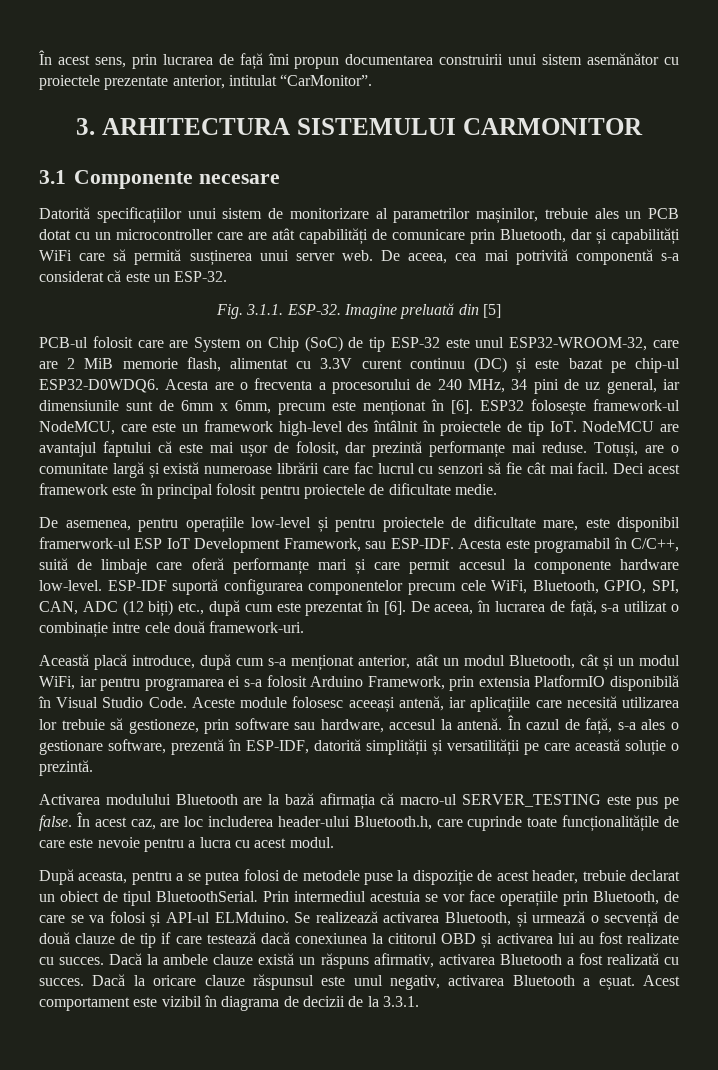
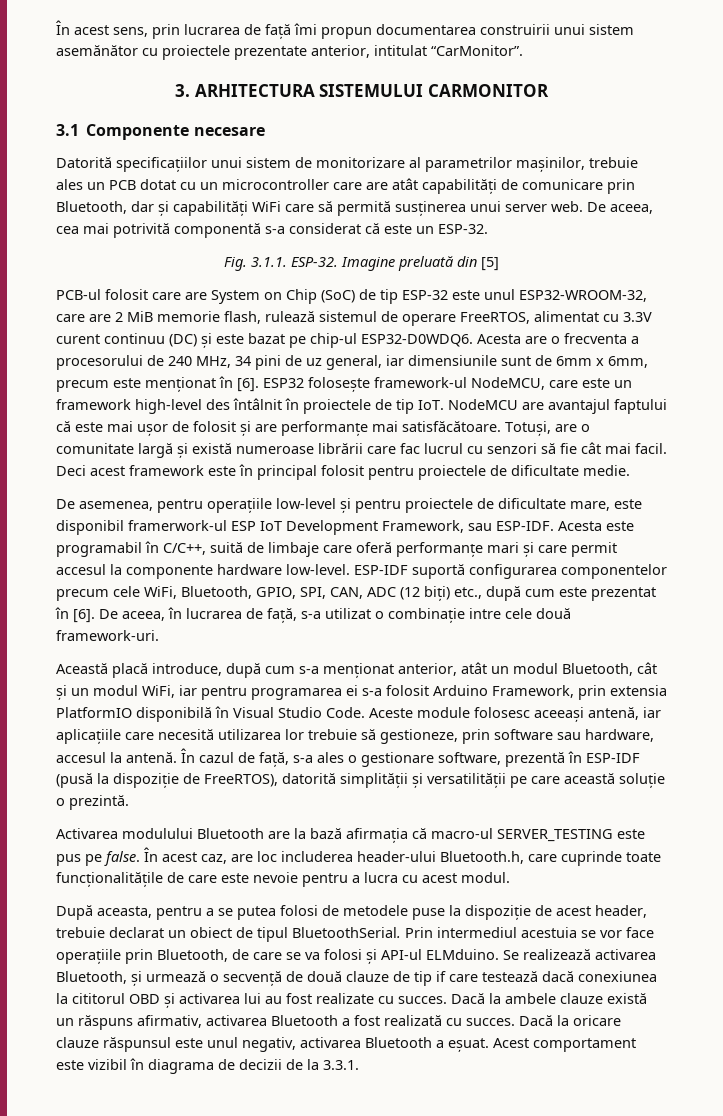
- PCB-ul folosit care are System on Chip (SoC) de tip ESP-32 este unul ESP32-WROOM-32, care are 2 MiB memorie flash, alimentat cu 3.3V curent continuu (DC) și este bazat pe chip-ul ESP32-D0WDQ6.
+ PCB-ul folosit care are System on Chip (SoC) de tip ESP-32 este unul ESP32-WROOM-32, care are 2 MiB memorie flash, rulează sistemul de operare FreeRTOS, alimentat cu 3.3V curent continuu (DC) și este bazat pe chip-ul ESP32-D0WDQ6.
- ESP32 folosește framework-ul NodeMCU, care este un framework high-level des întâlnit în proiectele de tip IoT. NodeMCU are avantajul faptului că este mai ușor de folosit, dar prezintă performanțe mai reduse.
+ ESP32 folosește framework-ul NodeMCU, care este un framework high-level des întâlnit în proiectele de tip IoT. NodeMCU are avantajul faptului că este mai ușor de folosit și are performanțe mai satisfăcătoare.
- În cazul de față, s-a ales o gestionare software, prezentă în ESP-IDF, datorită simplității și versatilității pe care această soluție o prezintă.
+ În cazul de față, s-a ales o gestionare software, prezentă în ESP-IDF (pusă la dispoziție de FreeRTOS), datorită simplității și versatilității pe care această soluție o prezintă.

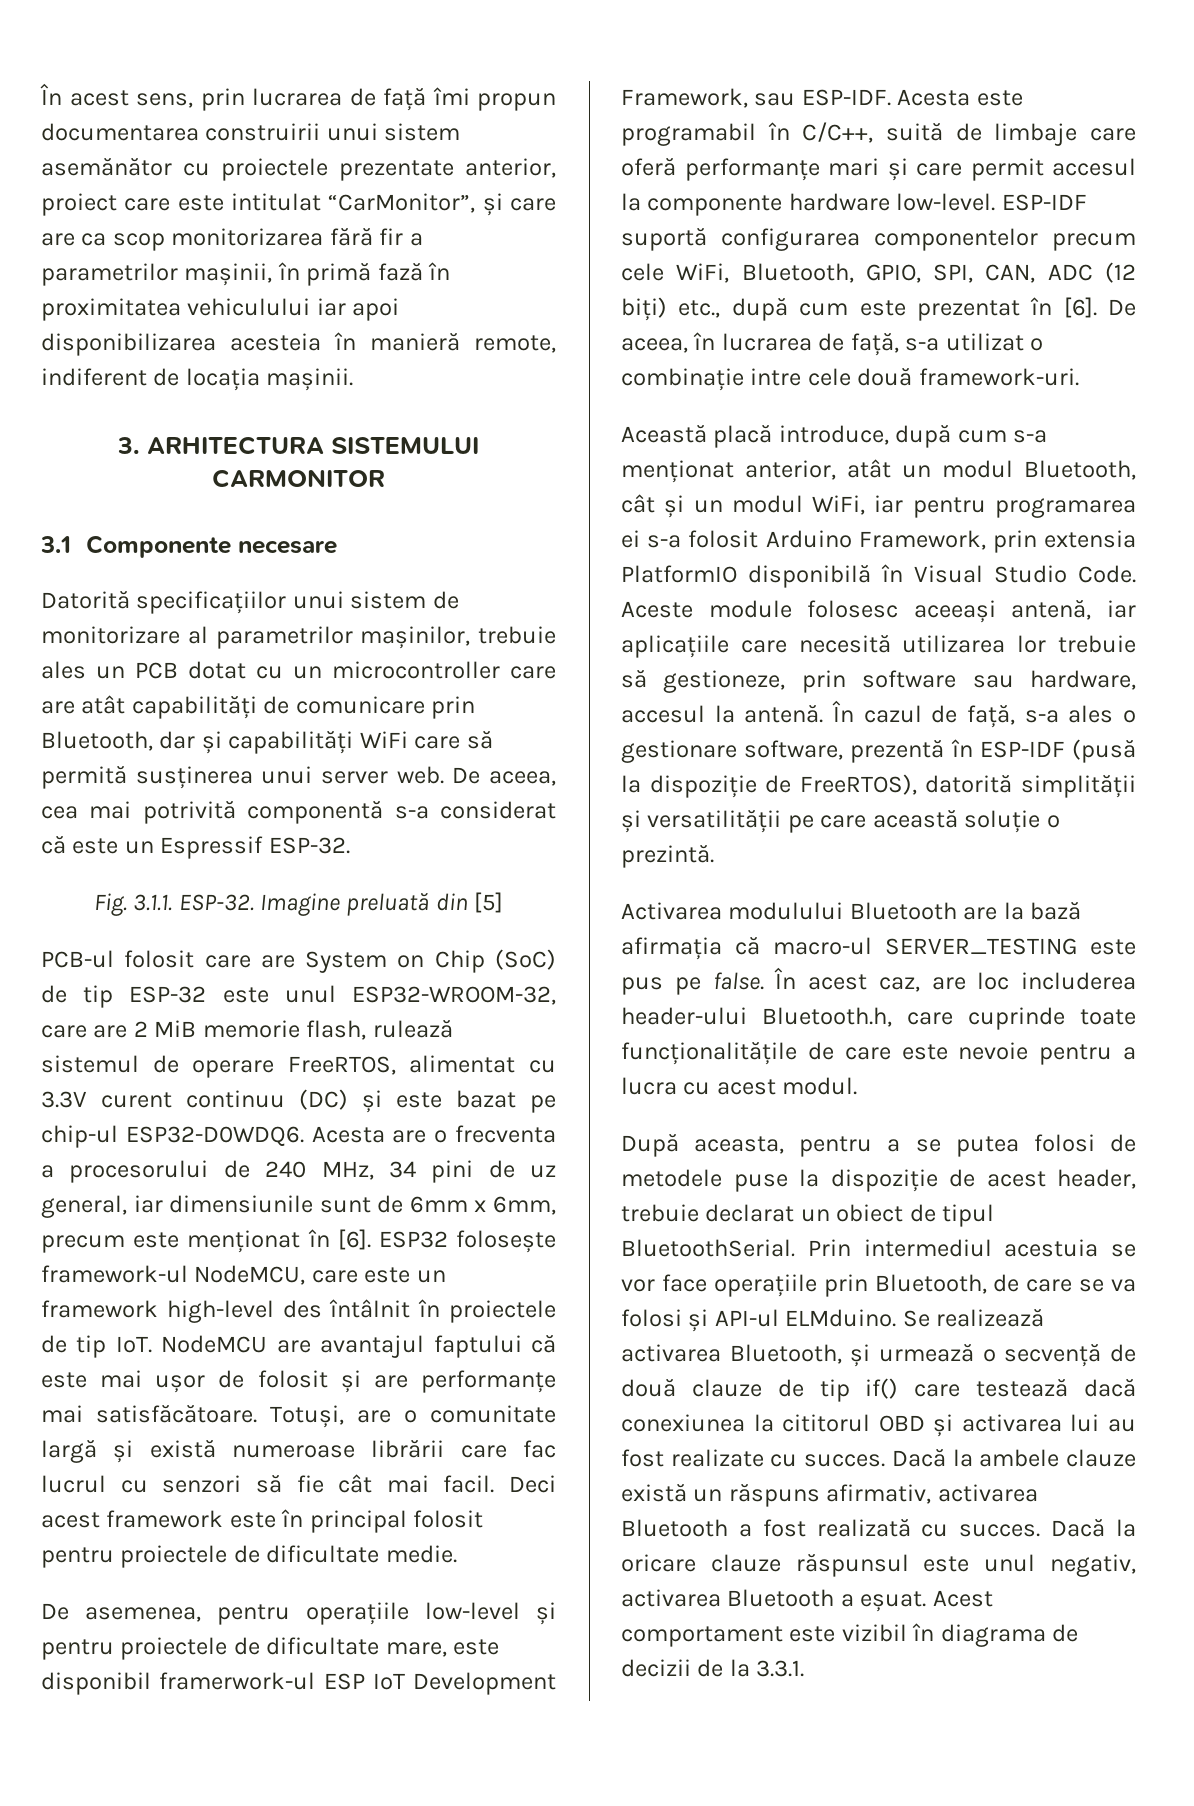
- În acest sens, prin lucrarea de față îmi propun documentarea construirii unui sistem asemănător cu proiectele prezentate anterior, intitulat “CarMonitor”.
+ În acest sens, prin lucrarea de față îmi propun documentarea construirii unui sistem asemănător cu proiectele prezentate anterior, proiect care este intitulat “CarMonitor”, și care are ca scop monitorizarea fără fir a parametrilor mașinii, în primă fază în proximitatea vehiculului iar apoi disponibilizarea acesteia în manieră remote, indiferent de locația mașinii.
- De aceea, cea mai potrivită componentă s-a considerat că este un ESP-32.
+ De aceea, cea mai potrivită componentă s-a considerat că este un Espressif ESP-32.
- Se realizează activarea Bluetooth, și urmează o secvență de două clauze de tip if care testează dacă conexiunea la cititorul OBD și activarea lui au fost realizate cu succes.
+ Se realizează activarea Bluetooth, și urmează o secvență de două clauze de tip if() care testează dacă conexiunea la cititorul OBD și activarea lui au fost realizate cu succes.

